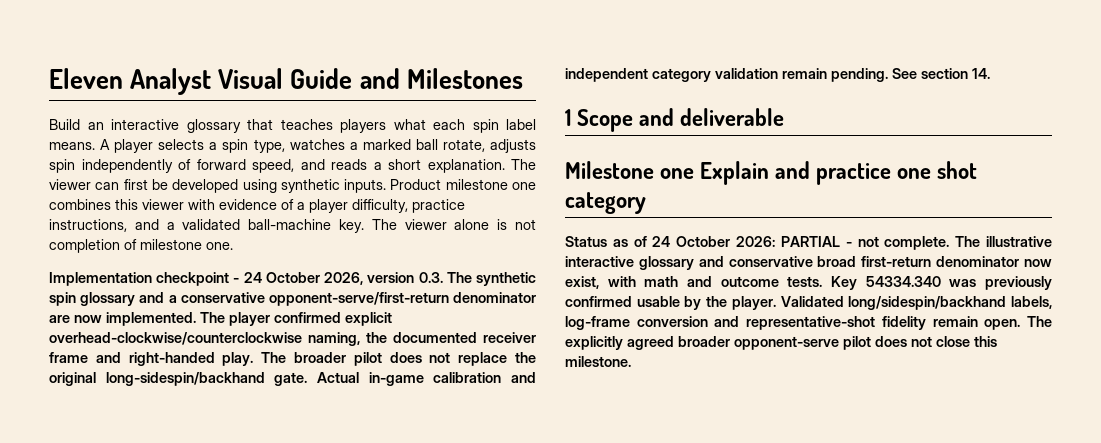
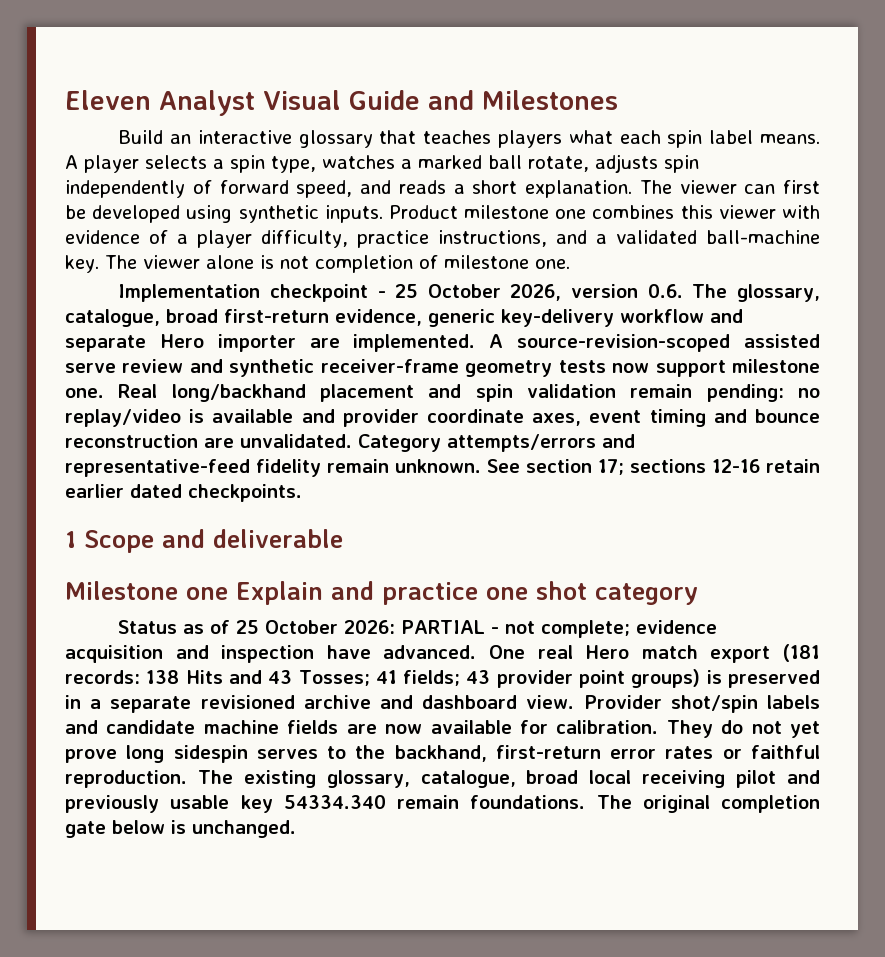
- Implementation checkpoint - 24 October 2026, version 0.3. The synthetic spin glossary and a conservative opponent-serve/first-return denominator are now implemented. The player confirmed explicit overhead-clockwise/counterclockwise naming, the documented receiver frame and right-handed play. The broader pilot does not replace the original long-sidespin/backhand gate. Actual in-game calibration and independent category validation remain pending. See section 14.
+ Implementation checkpoint - 25 October 2026, version 0.6. The glossary, catalogue, broad first-return evidence, generic key-delivery workflow and separate Hero importer are implemented. A source-revision-scoped assisted serve review and synthetic receiver-frame geometry tests now support milestone one. Real long/backhand placement and spin validation remain pending: no replay/video is available and provider coordinate axes, event timing and bounce reconstruction are unvalidated. Category attempts/errors and representative-feed fidelity remain unknown. See section 17; sections 12-16 retain earlier dated checkpoints.
- Status as of 24 October 2026: PARTIAL - not complete. The illustrative interactive glossary and conservative broad first-return denominator now exist, with math and outcome tests. Key 54334.340 was previously confirmed usable by the player. Validated long/sidespin/backhand labels, log-frame conversion and representative-shot fidelity remain open. The explicitly agreed broader opponent-serve pilot does not close this milestone.
+ Status as of 25 October 2026: PARTIAL - not complete; evidence acquisition and inspection have advanced. One real Hero match export (181 records: 138 Hits and 43 Tosses; 41 fields; 43 provider point groups) is preserved in a separate revisioned archive and dashboard view. Provider shot/spin labels and candidate machine fields are now available for calibration. They do not yet prove long sidespin serves to the backhand, first-return error rates or faithful reproduction. The existing glossary, catalogue, broad local receiving pilot and previously usable key 54334.340 remain foundations. The original completion gate below is unchanged.

